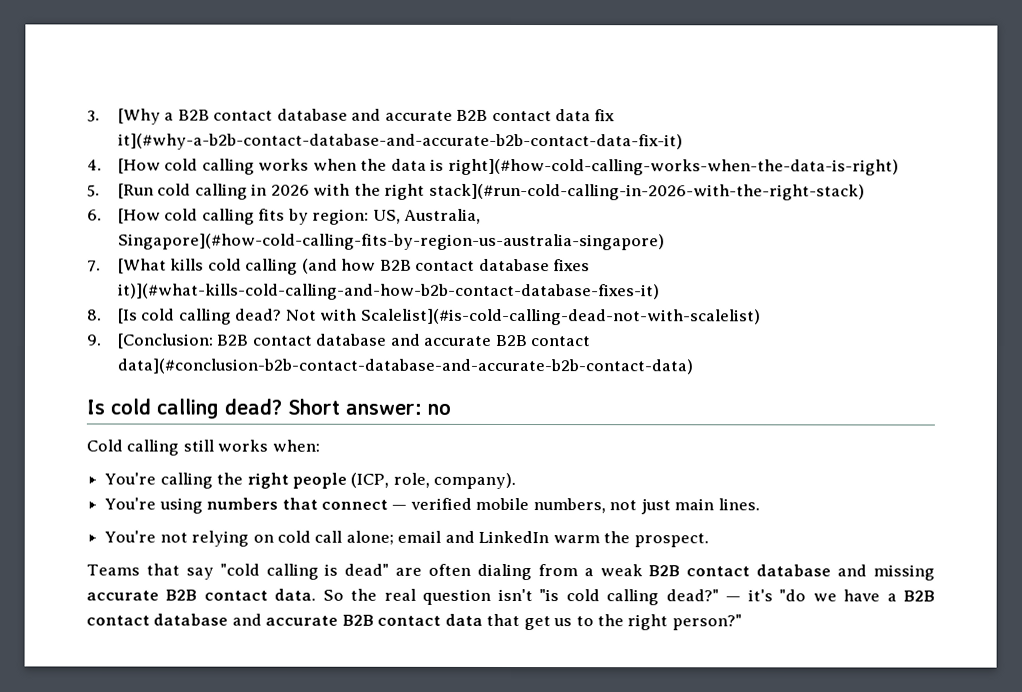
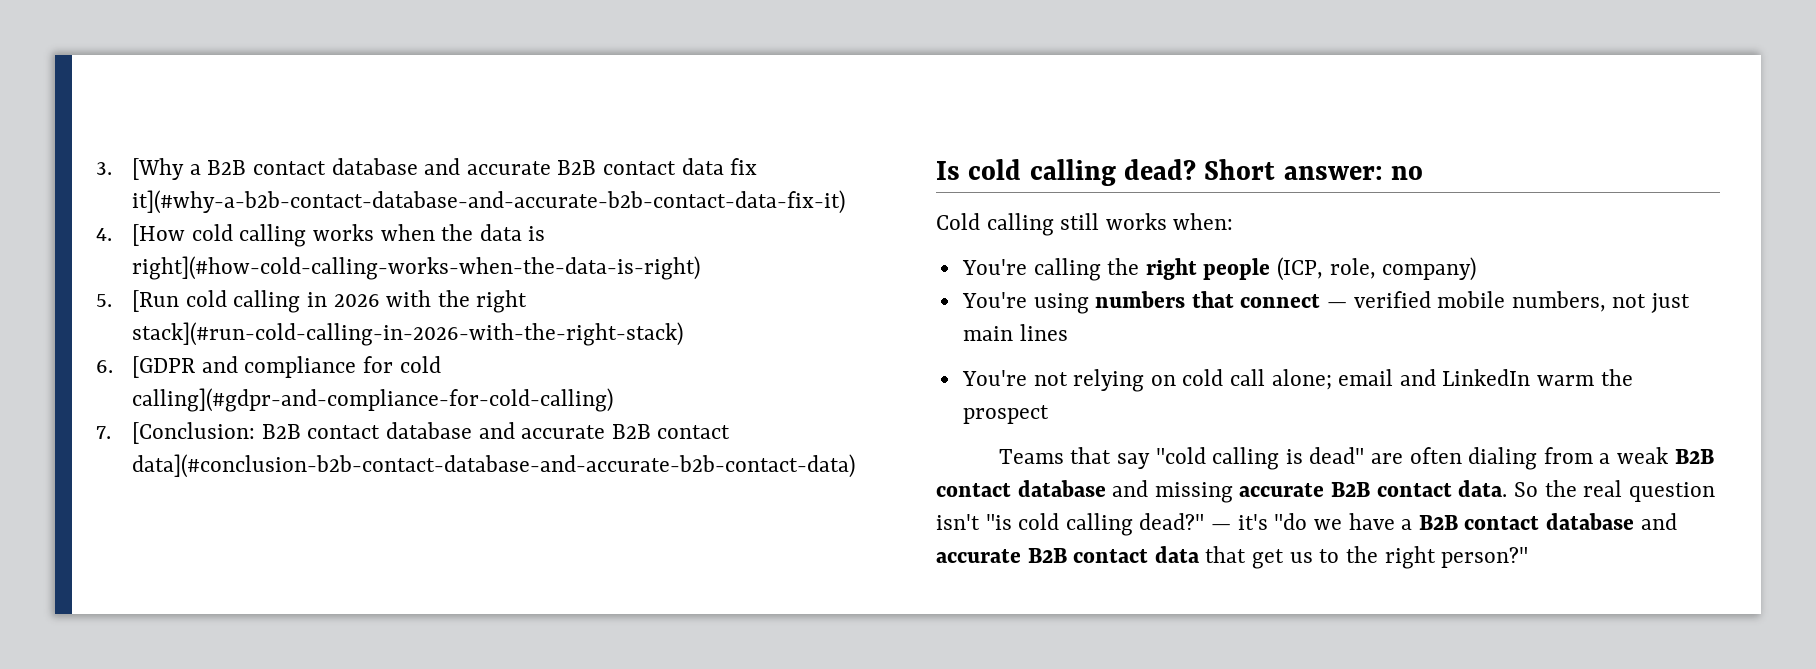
- 6. [How cold calling fits by region: US, Australia, Singapore](#how-cold-calling-fits-by-region-us-australia-singapore)
- 7. [What kills cold calling (and how B2B contact database fixes it)](#what-kills-cold-calling-and-how-b2b-contact-database-fixes-it)
- 8. [Is cold calling dead? Not with Scalelist](#is-cold-calling-dead-not-with-scalelist)
- 9. [Conclusion: B2B contact database and accurate B2B contact data](#conclusion-b2b-contact-database-and-accurate-b2b-contact-data)
+ 6. [GDPR and compliance for cold calling](#gdpr-and-compliance-for-cold-calling)
+ 7. [Conclusion: B2B contact database and accurate B2B contact data](#conclusion-b2b-contact-database-and-accurate-b2b-contact-data)
- You're calling the right people (ICP, role, company).
+ You're calling the right people (ICP, role, company)
- You're using numbers that connect — verified mobile numbers, not just main lines.
+ You're using numbers that connect — verified mobile numbers, not just main lines
- You're not relying on cold call alone; email and LinkedIn warm the prospect.
+ You're not relying on cold call alone; email and LinkedIn warm the prospect

